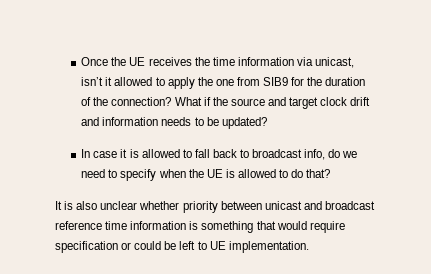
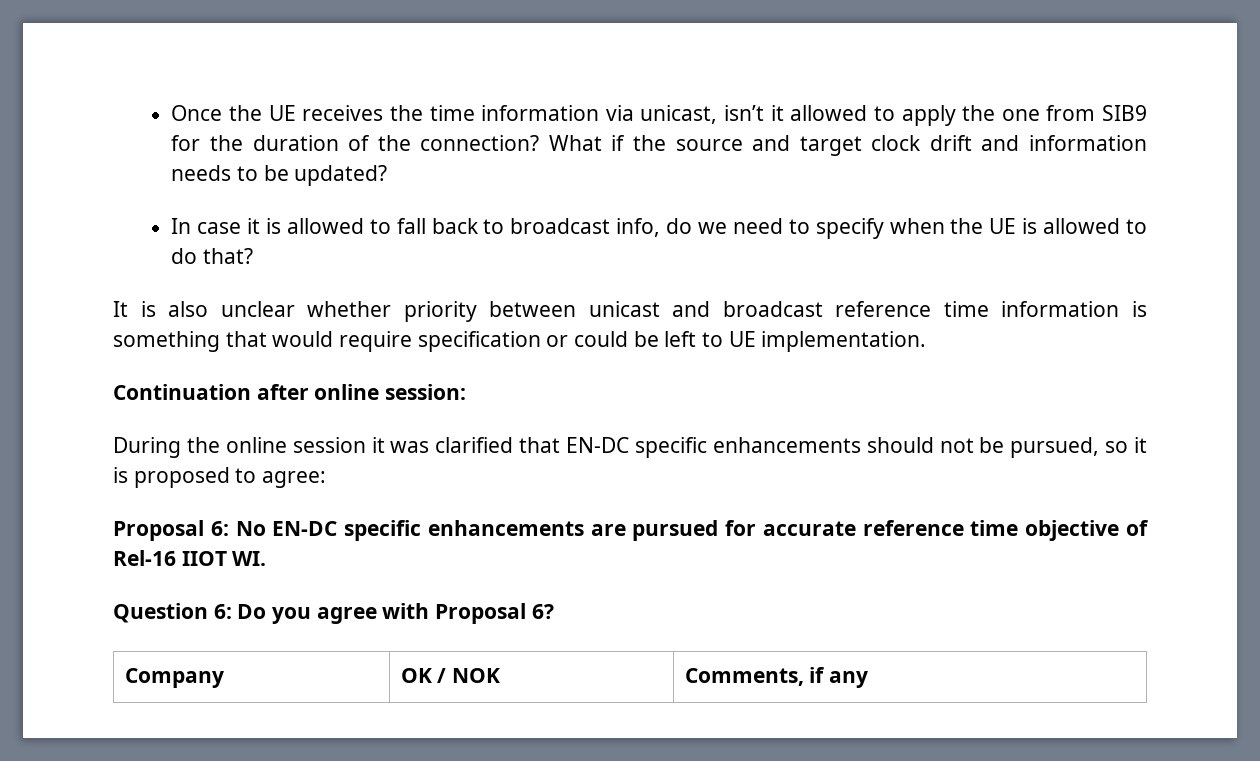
+ Continuation after online session:
+ During the online session it was clarified that EN-DC specific enhancements should not be pursued, so it is proposed to agree:
+ Proposal 6: No EN-DC specific enhancements are pursued for accurate reference time objective of Rel-16 IIOT WI.
+ Question 6: Do you agree with Proposal 6?
+ Company | OK / NOK | Comments, if any

